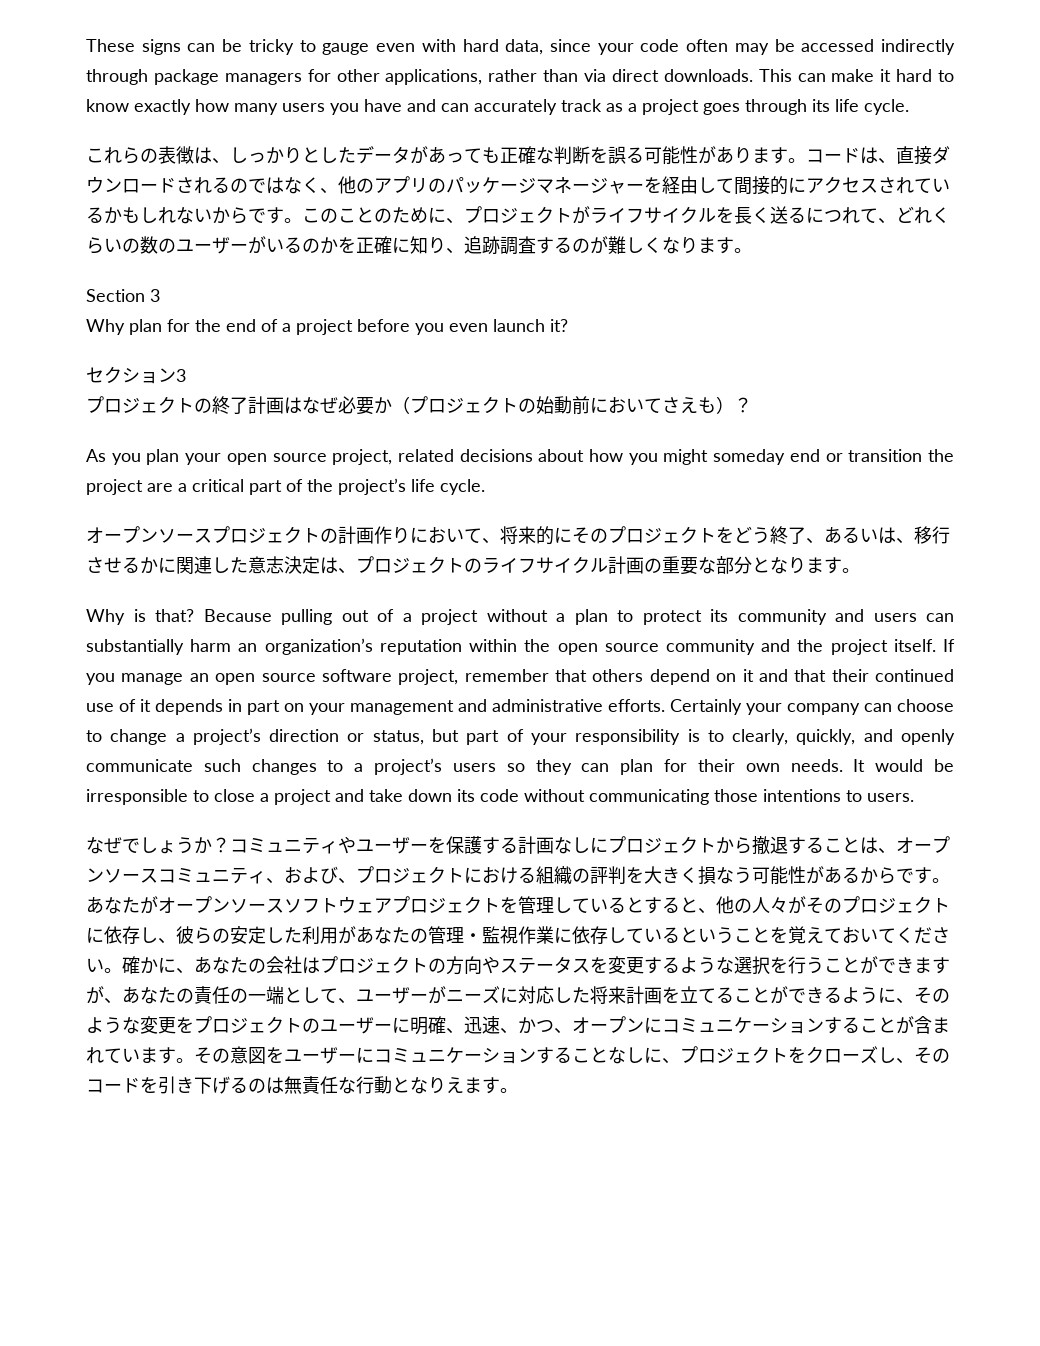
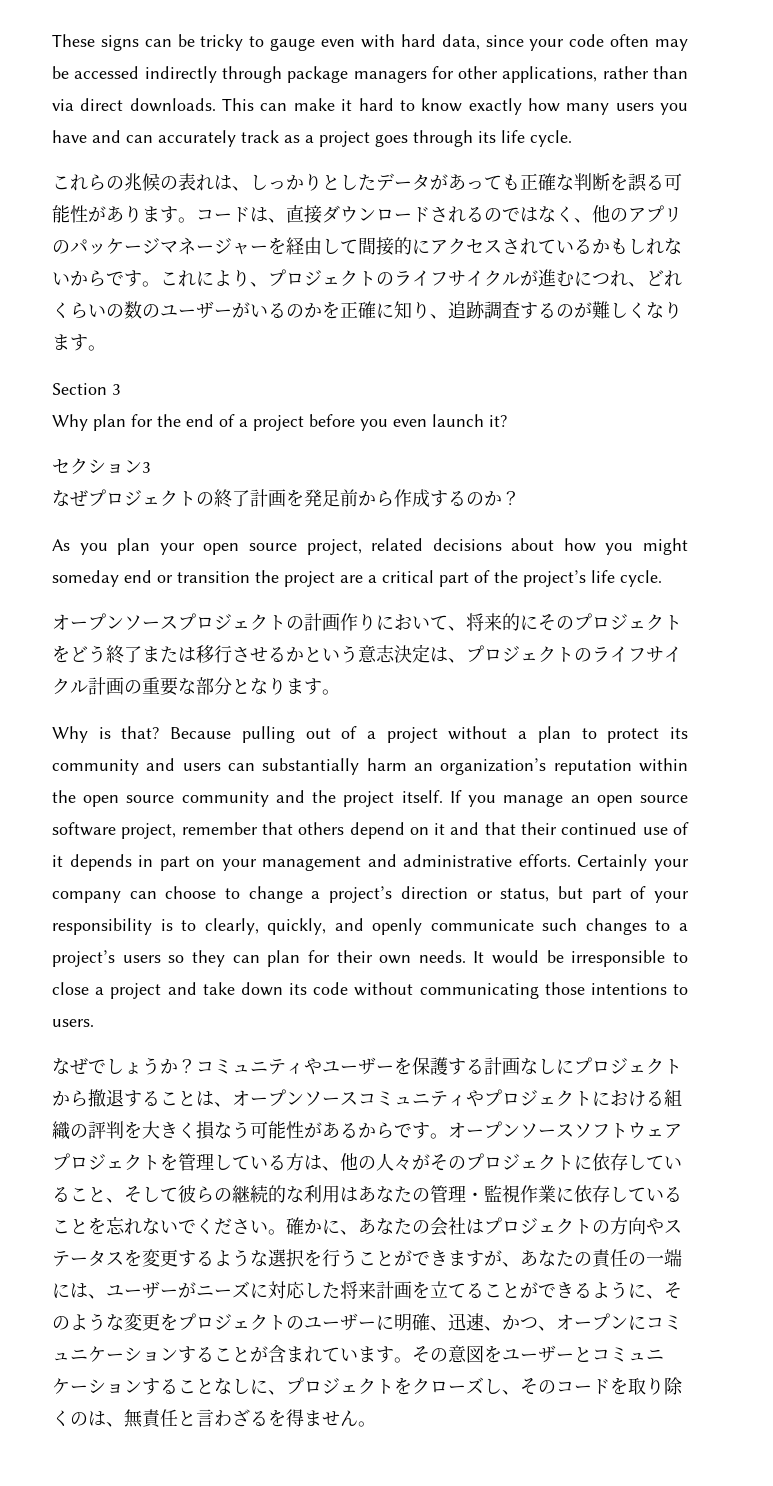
- これらの表徴は、しっかりとしたデータがあっても正確な判断を誤る可能性があります。
+ これらの兆候の表れは、しっかりとしたデータがあっても正確な判断を誤る可能性があります。
- このことのために、プロジェクトがライフサイクルを長く送るにつれて、どれくらいの数のユーザーがいるのかを正確に知り、追跡調査するのが難しくなります。
+ これにより、プロジェクトのライフサイクルが進むにつれ、どれくらいの数のユーザーがいるのかを正確に知り、追跡調査するのが難しくなります。
- プロジェクトの終了計画はなぜ必要か（プロジェクトの始動前においてさえも）？
+ なぜプロジェクトの終了計画を発足前から作成するのか？
- オープンソースプロジェクトの計画作りにおいて、将来的にそのプロジェクトをどう終了、あるいは、移行させるかに関連した意志決定は、プロジェクトのライフサイクル計画の重要な部分となります。
+ オープンソースプロジェクトの計画作りにおいて、将来的にそのプロジェクトをどう終了または移行させるかという意志決定は、プロジェクトのライフサイクル計画の重要な部分となります。
- コミュニティやユーザーを保護する計画なしにプロジェクトから撤退することは、オープンソースコミュニティ、および、プロジェクトにおける組織の評判を大きく損なう可能性があるからです。
+ コミュニティやユーザーを保護する計画なしにプロジェクトから撤退することは、オープンソースコミュニティやプロジェクトにおける組織の評判を大きく損なう可能性があるからです。
- あなたがオープンソースソフトウェアプロジェクトを管理しているとすると、他の人々がそのプロジェクトに依存し、彼らの安定した利用があなたの管理・監視作業に依存しているということを覚えておいてください。
+ オープンソースソフトウェアプロジェクトを管理している方は、他の人々がそのプロジェクトに依存していること、そして彼らの継続的な利用はあなたの管理・監視作業に依存していることを忘れないでください。
- 確かに、あなたの会社はプロジェクトの方向やステータスを変更するような選択を行うことができますが、あなたの責任の一端として、ユーザーがニーズに対応した将来計画を立てることができるように、そのような変更をプロジェクトのユーザーに明確、迅速、かつ、オープンにコミュニケーションすることが含まれています。
+ 確かに、あなたの会社はプロジェクトの方向やステータスを変更するような選択を行うことができますが、あなたの責任の一端には、ユーザーがニーズに対応した将来計画を立てることができるように、そのような変更をプロジェクトのユーザーに明確、迅速、かつ、オープンにコミュニケーションすることが含まれています。
- その意図をユーザーにコミュニケーションすることなしに、プロジェクトをクローズし、そのコードを引き下げるのは無責任な行動となりえます。
+ その意図をユーザーとコミュニケーションすることなしに、プロジェクトをクローズし、そのコードを取り除くのは、無責任と言わざるを得ません。

